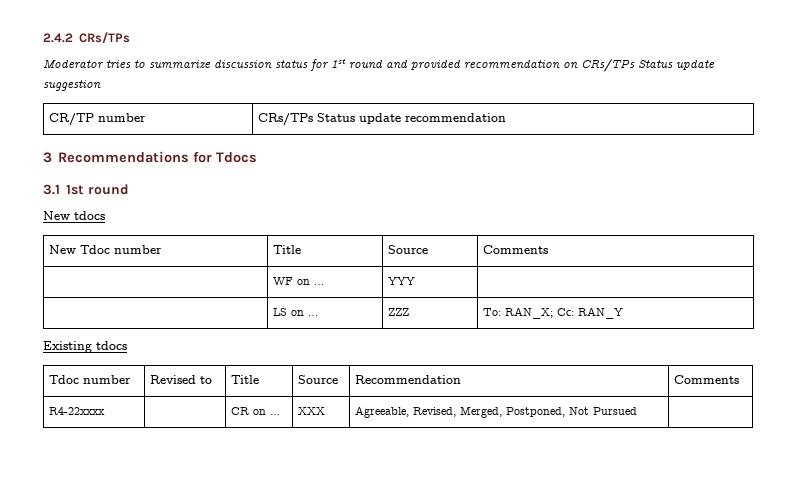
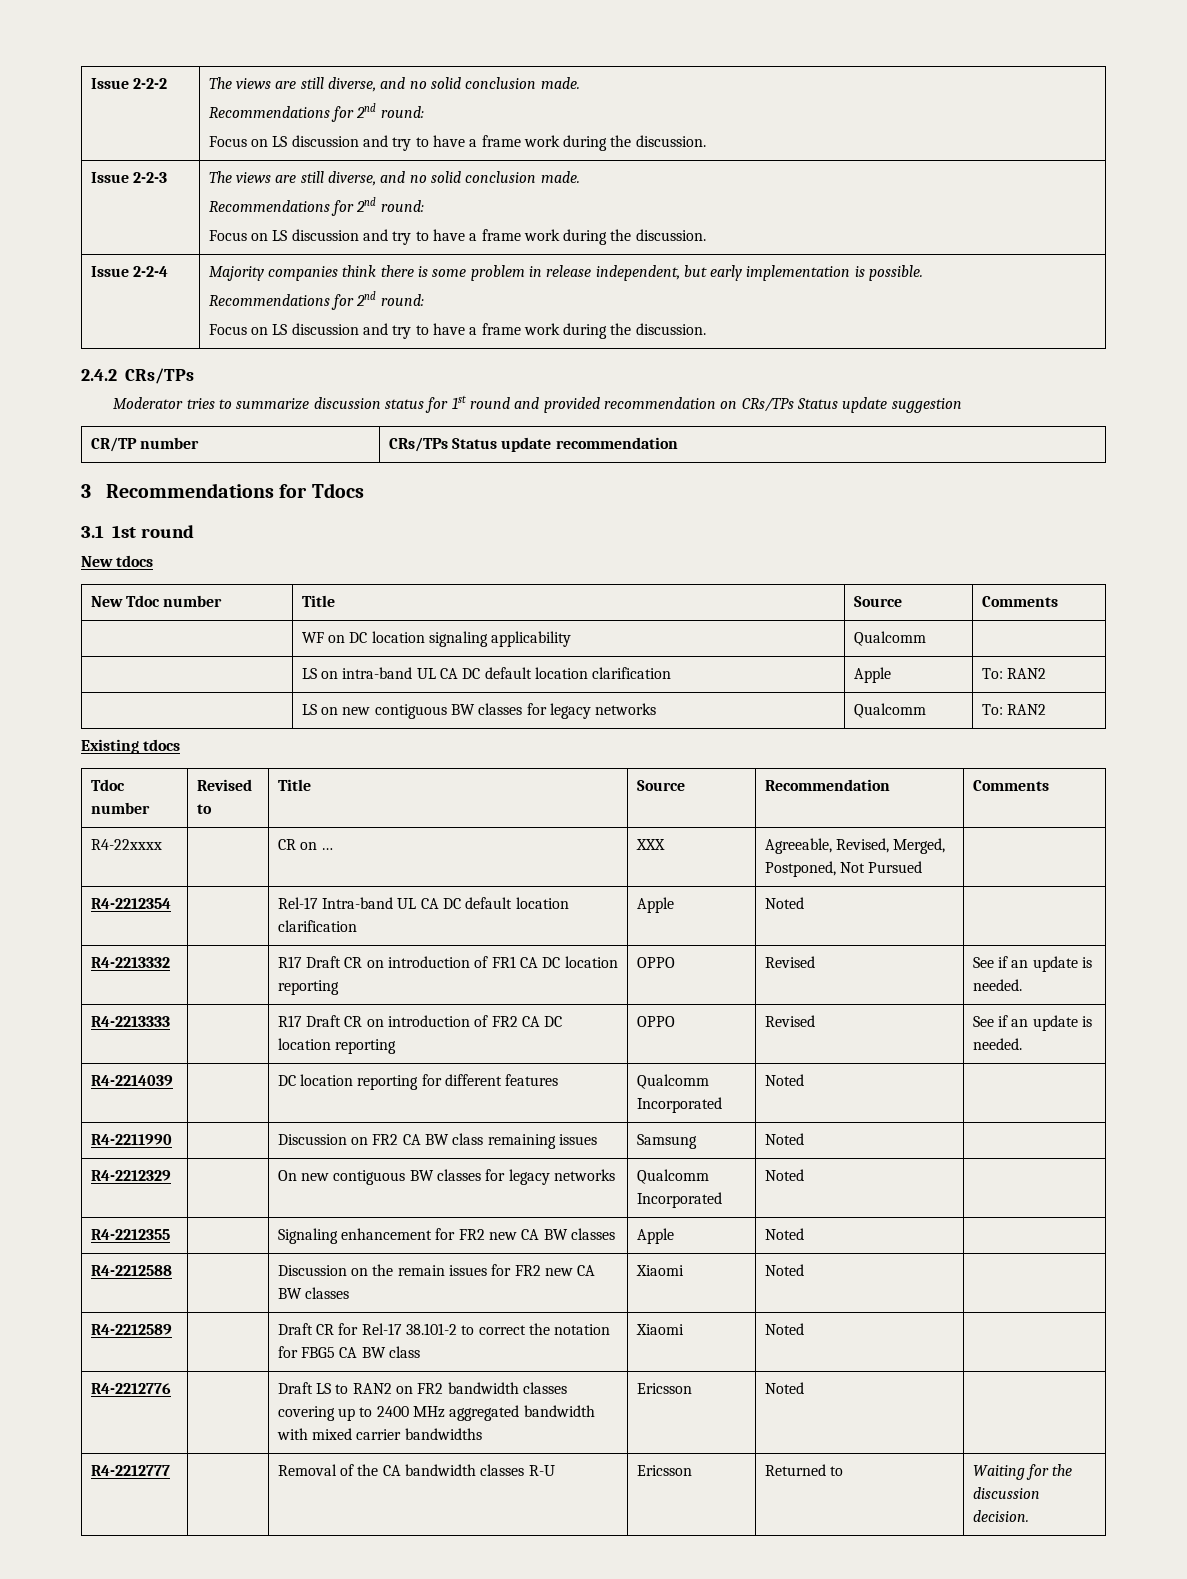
+ Issue 2-2-2 | The views are still diverse, and no solid conclusion made.
+ Recommendations for 2nd round:
+ Focus on LS discussion and try to have a frame work during the discussion.
+ Issue 2-2-3 | The views are still diverse, and no solid conclusion made.
+ Recommendations for 2nd round:
+ Focus on LS discussion and try to have a frame work during the discussion.
+ Issue 2-2-4 | Majority companies think there is some problem in release independent, but early implementation is possible.
+ Recommendations for 2nd round:
+ Focus on LS discussion and try to have a frame work during the discussion.
- | WF on … | YYY |
- | LS on … | ZZZ | To: RAN_X; Cc: RAN_Y
+ | WF on DC location signaling applicability | Qualcomm |
+ | LS on intra-band UL CA DC default location clarification | Apple | To: RAN2
+ | LS on new contiguous BW classes for legacy networks | Qualcomm | To: RAN2
+ R4-2212354 | | Rel-17 Intra-band UL CA DC default location clarification | Apple | Noted |
+ R4-2213332 | | R17 Draft CR on introduction of FR1 CA DC location reporting | OPPO | Revised | See if an update is needed.
+ R4-2213333 | | R17 Draft CR on introduction of FR2 CA DC location reporting | OPPO | Revised | See if an update is needed.
+ R4-2214039 | | DC location reporting for different features | Qualcomm Incorporated | Noted |
+ R4-2211990 | | Discussion on FR2 CA BW class remaining issues | Samsung | Noted |
+ R4-2212329 | | On new contiguous BW classes for legacy networks | Qualcomm Incorporated | Noted |
+ R4-2212355 | | Signaling enhancement for FR2 new CA BW classes | Apple | Noted |
+ R4-2212588 | | Discussion on the remain issues for FR2 new CA BW classes | Xiaomi | Noted |
+ R4-2212589 | | Draft CR for Rel-17 38.101-2 to correct the notation for FBG5 CA BW class | Xiaomi | Noted |
+ R4-2212776 | | Draft LS to RAN2 on FR2 bandwidth classes covering up to 2400 MHz aggregated bandwidth with mixed carrier bandwidths | Ericsson | Noted |
+ R4-2212777 | | Removal of the CA bandwidth classes R-U | Ericsson | Returned to | Waiting for the discussion decision.

